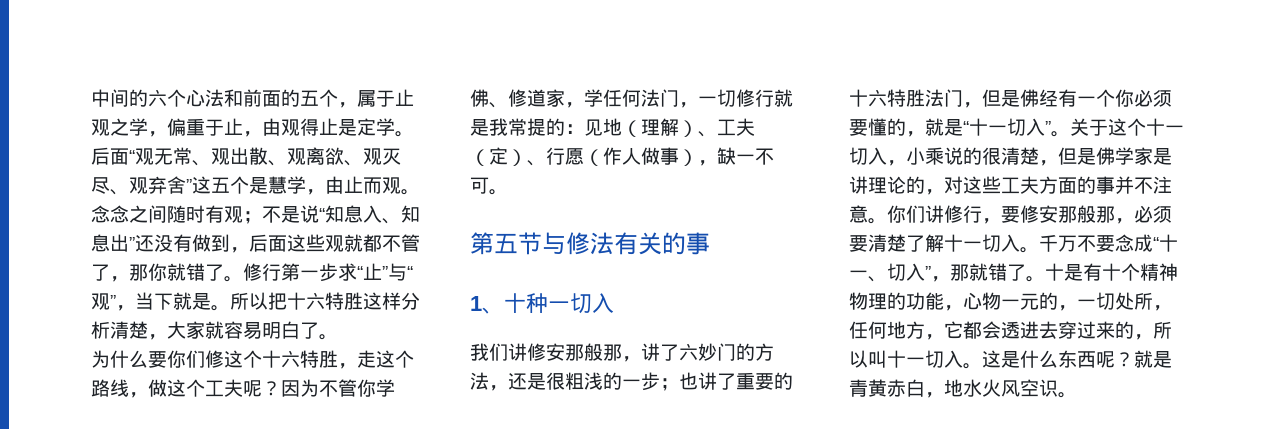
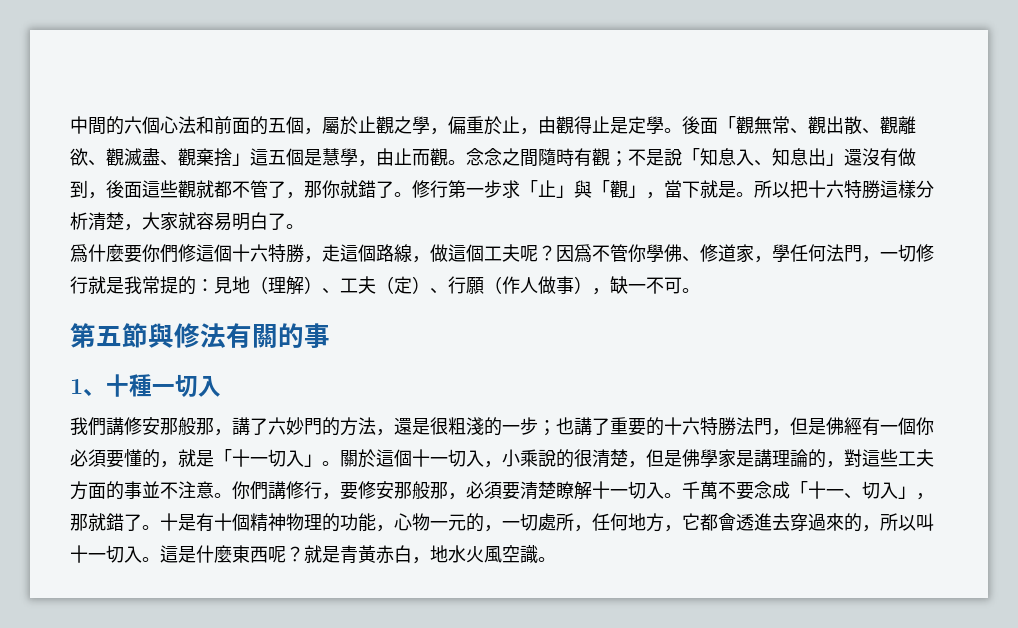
- 中间的六个心法和前面的五个，属于止观之学，偏重于止，由观得止是定学。后面“观无常、观出散、观离欲、观灭尽、观弃舍”这五个是慧学，由止而观。
+ 中間的六個心法和前面的五個，屬於止觀之學，偏重於止，由觀得止是定學。後面「觀無常、觀出散、觀離欲、觀滅盡、觀棄捨」這五個是慧學，由止而觀。
- 念念之间随时有观；不是说“知息入、知息出”还没有做到，后面这些观就都不管了，那你就错了。
+ 念念之間隨時有觀；不是說「知息入、知息出」還沒有做到，後面這些觀就都不管了，那你就錯了。
- 修行第一步求“止”与“观”，当下就是。
+ 修行第一步求「止」與「觀」，當下就是。
- 所以把十六特胜这样分析清楚，大家就容易明白了。
+ 所以把十六特勝這樣分析清楚，大家就容易明白了。
- 为什么要你们修这个十六特胜，走这个路线，做这个工夫呢？因为不管你学佛、修道家，学任何法门，一切修行就是我常提的：见地（理解）、工夫（定）、行愿（作人做事），缺一不可。
+ 爲什麼要你們修這個十六特勝，走這個路線，做這個工夫呢？因爲不管你學佛、修道家，學任何法門，一切修行就是我常提的：見地（理解）、工夫（定）、行願（作人做事），缺一不可。
- 第五节与修法有关的事
+ 第五節與修法有關的事
- 1、十种一切入
+ 1、十種一切入
- 我们讲修安那般那，讲了六妙门的方法，还是很粗浅的一步；也讲了重要的十六特胜法门，但是佛经有一个你必须要懂的，就是“十一切入”。关于这个十一切入，小乘说的很清楚，但是佛学家是讲理论的，对这些工夫方面的事并不注意。
+ 我們講修安那般那，講了六妙門的方法，還是很粗淺的一步；也講了重要的十六特勝法門，但是佛經有一個你必須要懂的，就是「十一切入」。關於這個十一切入，小乘說的很清楚，但是佛學家是講理論的，對這些工夫方面的事並不注意。
- 你们讲修行，要修安那般那，必须要清楚了解十一切入。
+ 你們講修行，要修安那般那，必須要清楚瞭解十一切入。
- 千万不要念成“十一、切入”，那就错了。
+ 千萬不要念成「十一、切入」，那就錯了。
- 十是有十个精神物理的功能，心物一元的，一切处所，任何地方，它都会透进去穿过来的，所以叫十一切入。
+ 十是有十個精神物理的功能，心物一元的，一切處所，任何地方，它都會透進去穿過來的，所以叫十一切入。
- 这是什么东西呢？
+ 這是什麼東西呢？
- 就是青黄赤白，地水火风空识。
+ 就是青黃赤白，地水火風空識。

